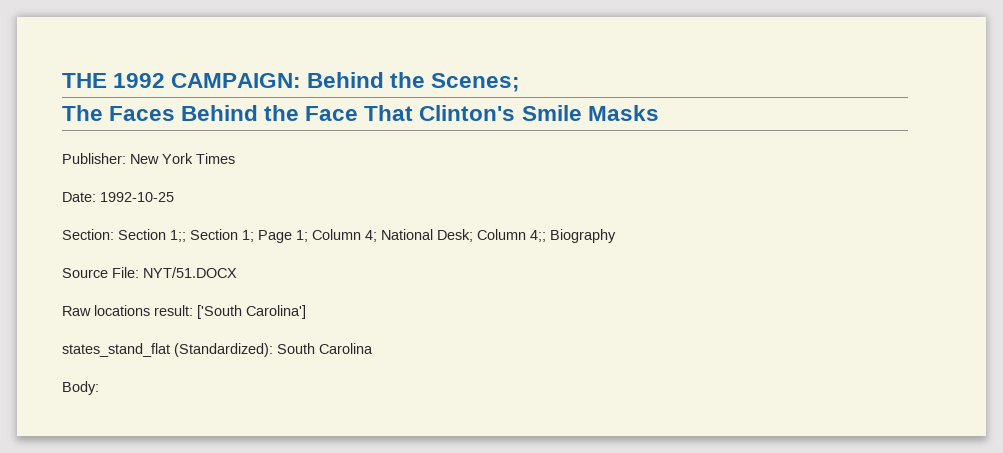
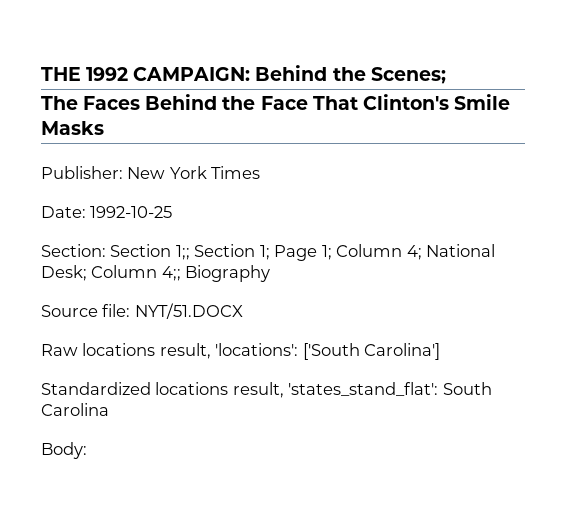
- Source File: NYT/51.DOCX
+ Source file: NYT/51.DOCX
- Raw locations result: ['South Carolina']
+ Raw locations result, 'locations': ['South Carolina']
- states_stand_flat (Standardized): South Carolina
+ Standardized locations result, 'states_stand_flat': South Carolina

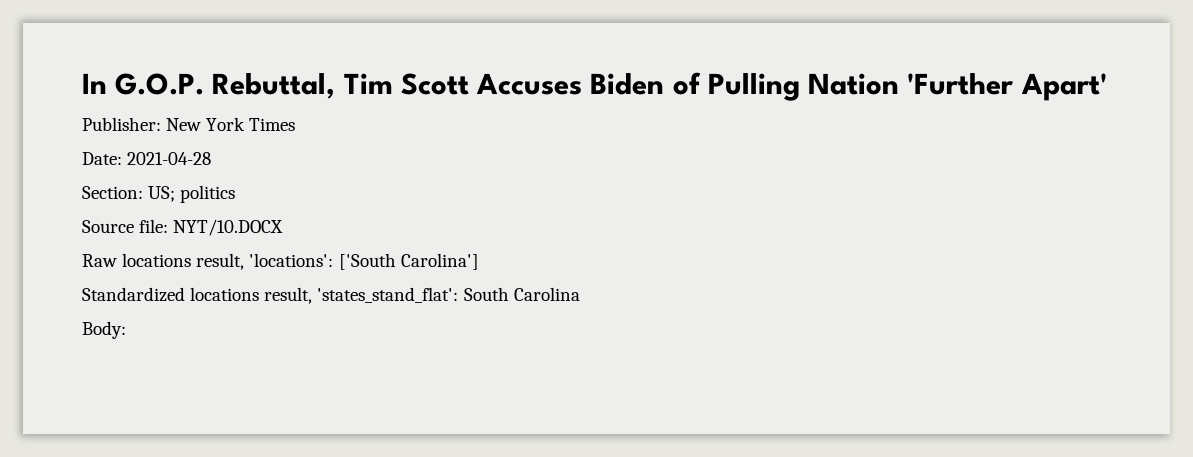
- THE 1992 CAMPAIGN: Behind the Scenes;
- The Faces Behind the Face That Clinton's Smile Masks
+ In G.O.P. Rebuttal, Tim Scott Accuses Biden of Pulling Nation 'Further Apart'
- Date: 1992-10-25
+ Date: 2021-04-28
- Section: Section 1;; Section 1; Page 1; Column 4; National Desk; Column 4;; Biography
+ Section: US; politics
- Source file: NYT/51.DOCX
+ Source file: NYT/10.DOCX

